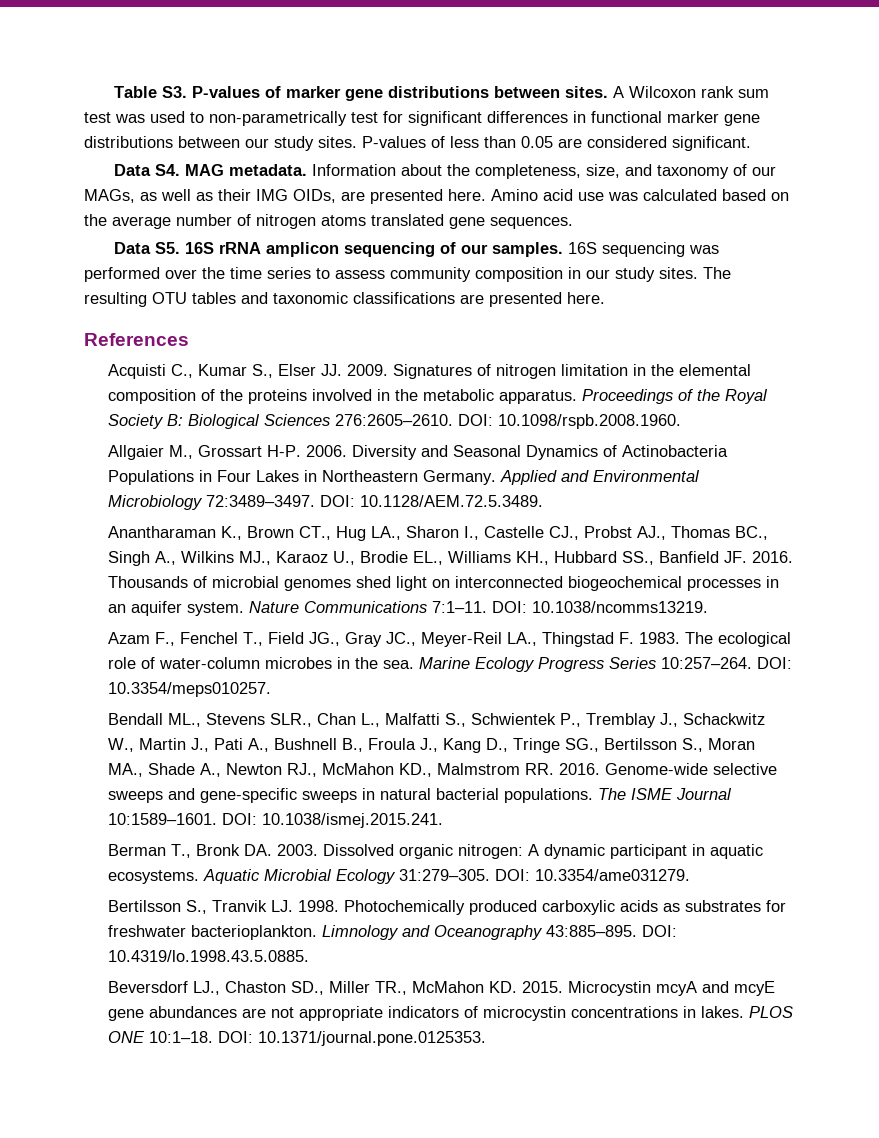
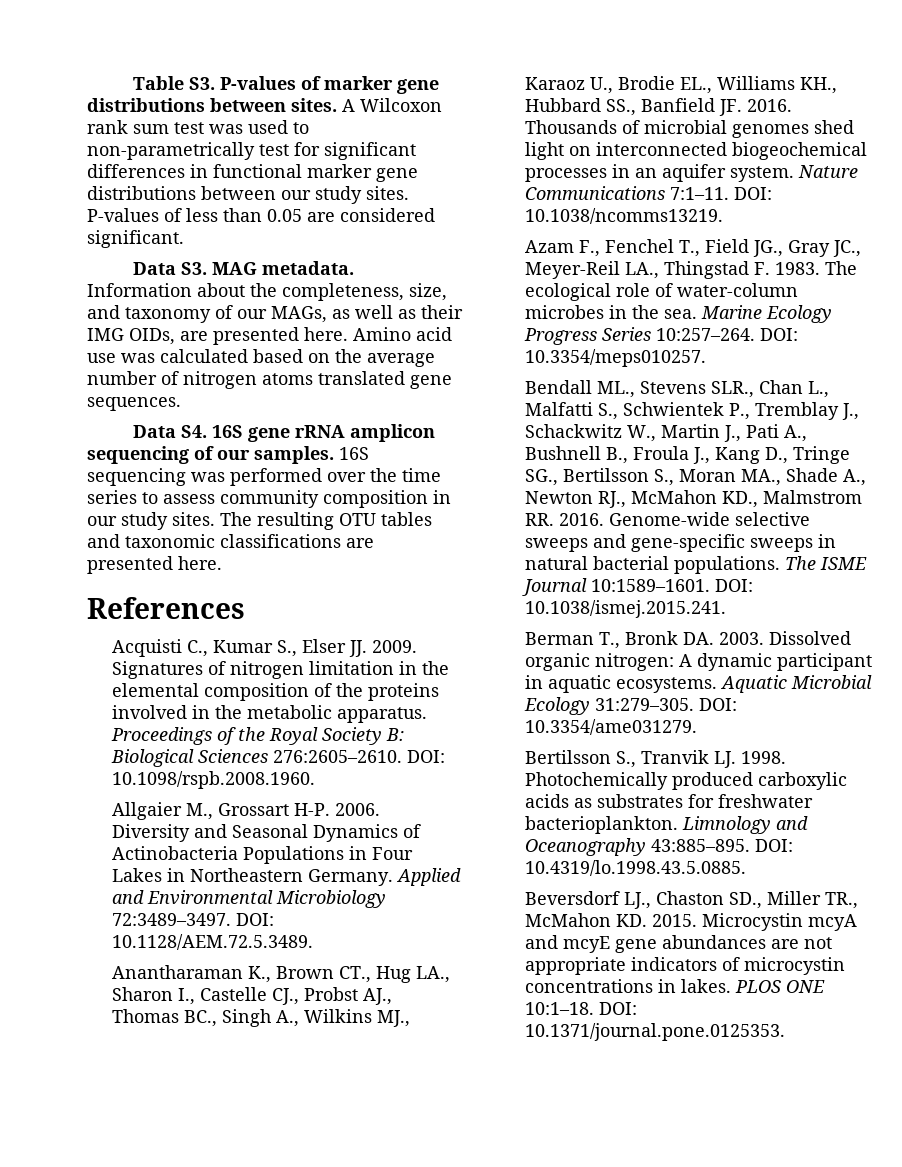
- Data S4. MAG metadata.
+ Data S3. MAG metadata.
- Data S5. 16S rRNA amplicon sequencing of our samples.
+ Data S4. 16S gene rRNA amplicon sequencing of our samples.

